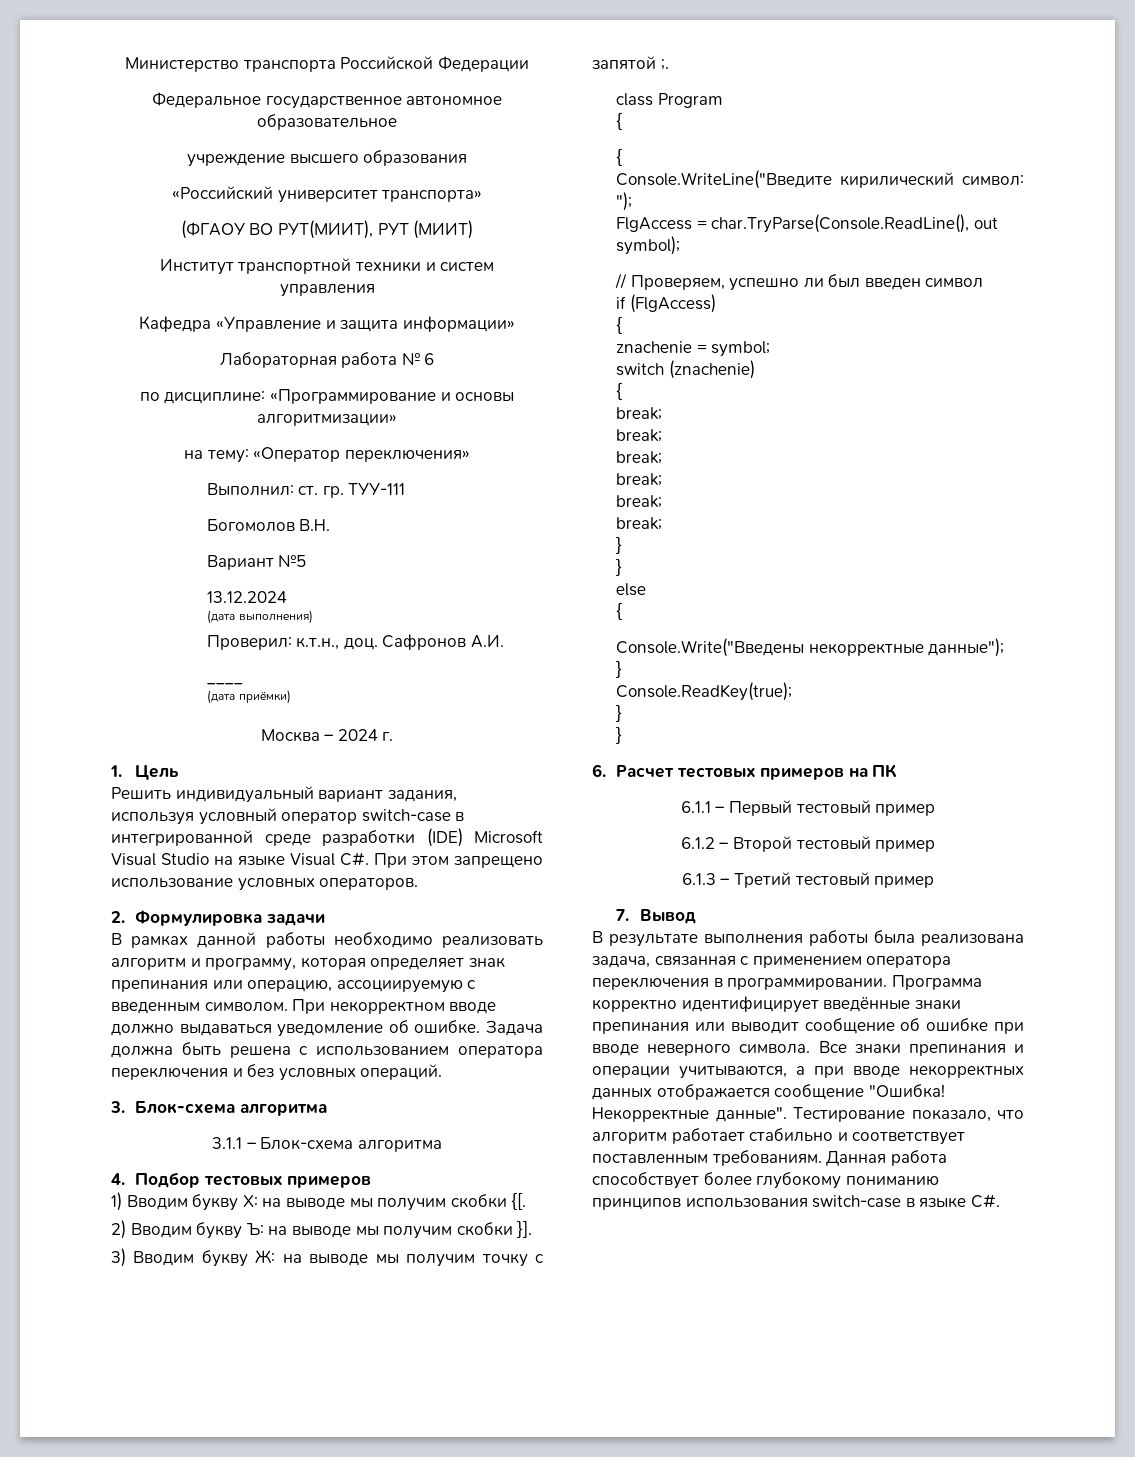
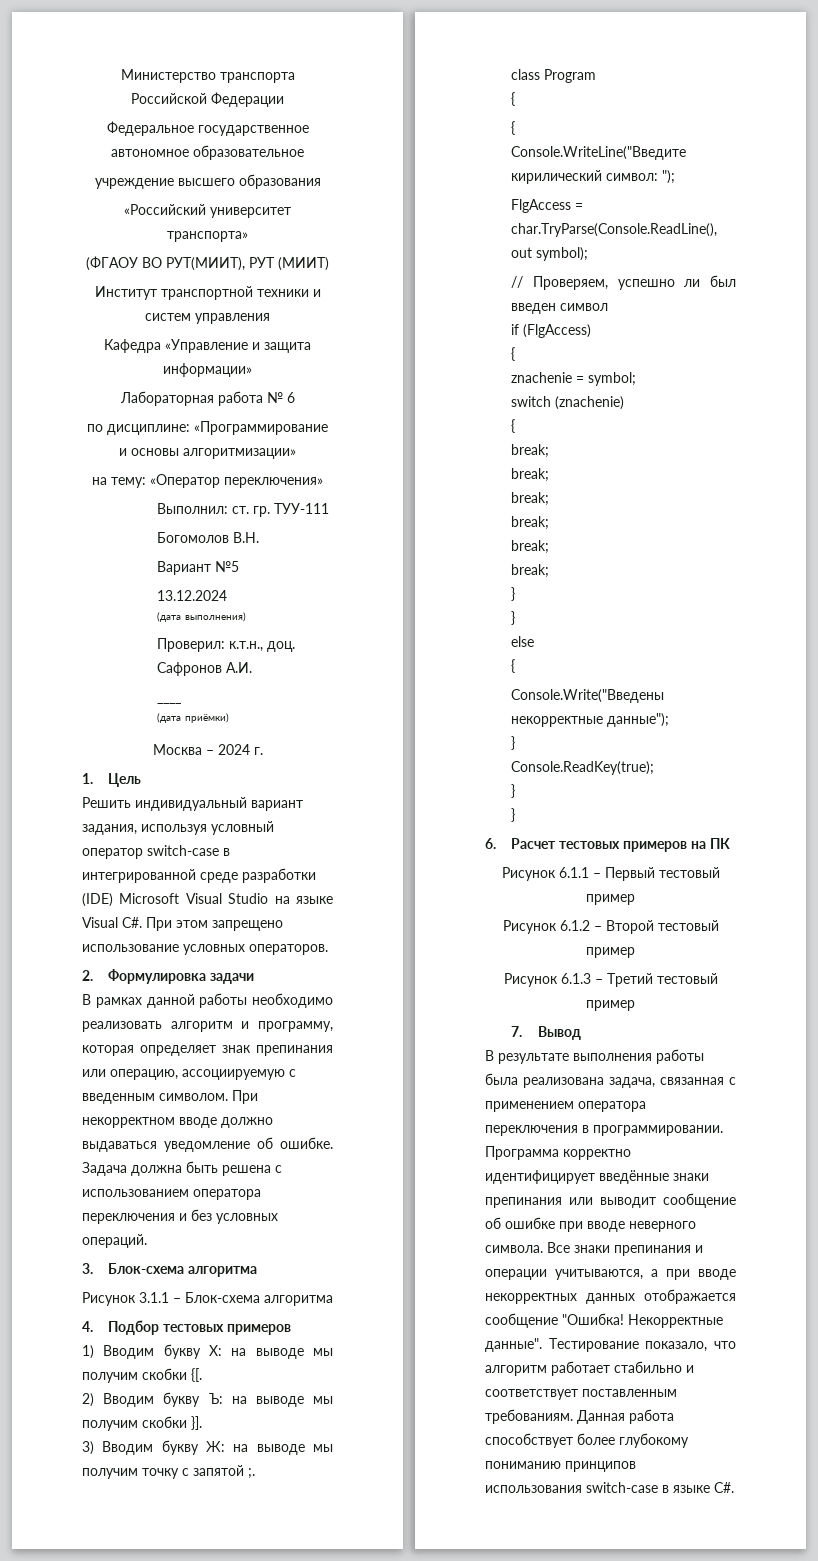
- 3.1.1 – Блок-схема алгоритма
+ Рисунок 3.1.1 – Блок-схема алгоритма
- 6.1.1 – Первый тестовый пример
+ Рисунок 6.1.1 – Первый тестовый пример
- 6.1.2 – Второй тестовый пример
+ Рисунок 6.1.2 – Второй тестовый пример
- 6.1.3 – Третий тестовый пример
+ Рисунок 6.1.3 – Третий тестовый пример

